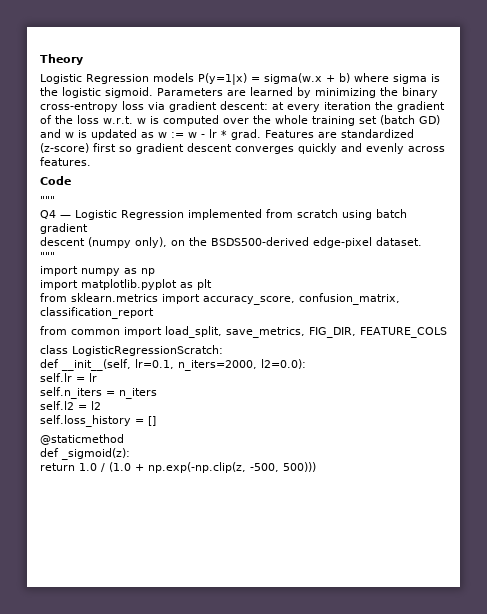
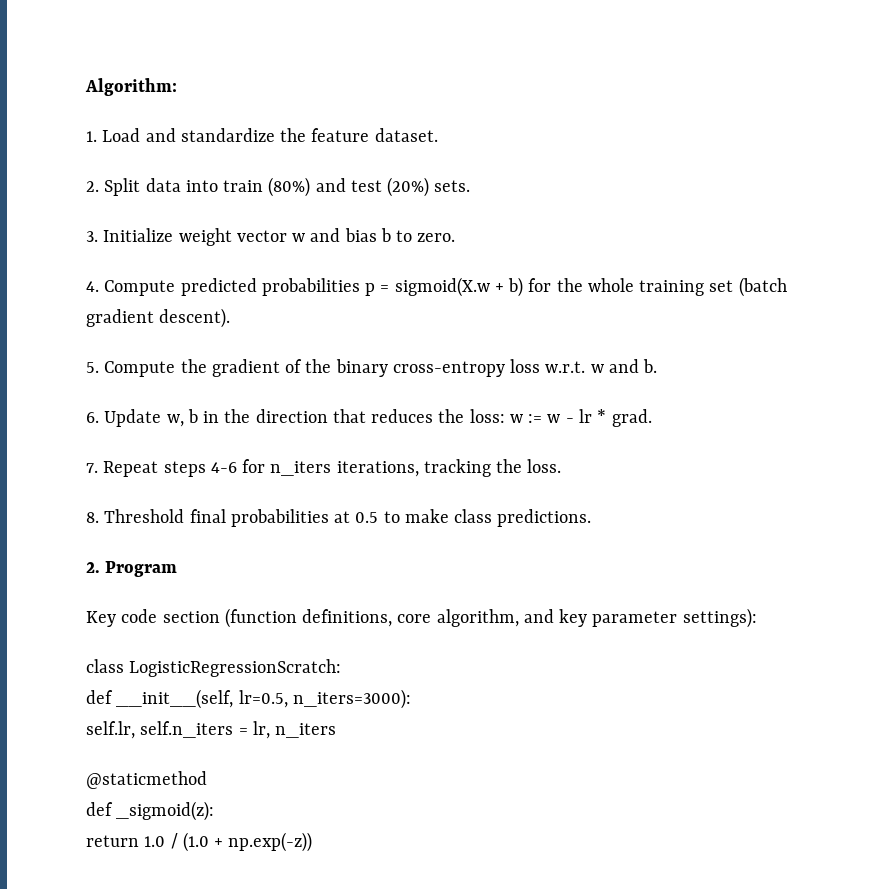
- Theory
- Logistic Regression models P(y=1|x) = sigma(w.x + b) where sigma is the logistic sigmoid. Parameters are learned by minimizing the binary cross-entropy loss via gradient descent: at every iteration the gradient of the loss w.r.t. w is computed over the whole training set (batch GD) and w is updated as w := w - lr * grad. Features are standardized (z-score) first so gradient descent converges quickly and evenly across features.
- Code
- """
- Q4 — Logistic Regression implemented from scratch using batch gradient
- descent (numpy only), on the BSDS500-derived edge-pixel dataset.
- """
- import numpy as np
- import matplotlib.pyplot as plt
- from sklearn.metrics import accuracy_score, confusion_matrix, classification_report
- from common import load_split, save_metrics, FIG_DIR, FEATURE_COLS
+ Algorithm:
+ 1. Load and standardize the feature dataset.
+ 2. Split data into train (80%) and test (20%) sets.
+ 3. Initialize weight vector w and bias b to zero.
+ 4. Compute predicted probabilities p = sigmoid(X.w + b) for the whole training set (batch gradient descent).
+ 5. Compute the gradient of the binary cross-entropy loss w.r.t. w and b.
+ 6. Update w, b in the direction that reduces the loss: w := w - lr * grad.
+ 7. Repeat steps 4-6 for n_iters iterations, tracking the loss.
+ 8. Threshold final probabilities at 0.5 to make class predictions.
+ 2. Program
+ Key code section (function definitions, core algorithm, and key parameter settings):
  class LogisticRegressionScratch:
- def __init__(self, lr=0.1, n_iters=2000, l2=0.0):
- self.lr = lr
- self.n_iters = n_iters
- self.l2 = l2
- self.loss_history = []
+ def __init__(self, lr=0.5, n_iters=3000):
+ self.lr, self.n_iters = lr, n_iters
- return 1.0 / (1.0 + np.exp(-np.clip(z, -500, 500)))
+ return 1.0 / (1.0 + np.exp(-z))

